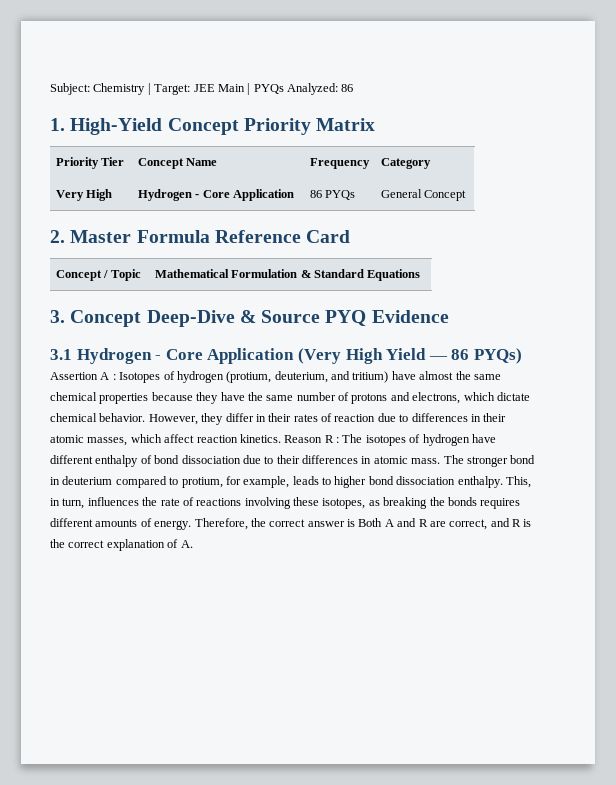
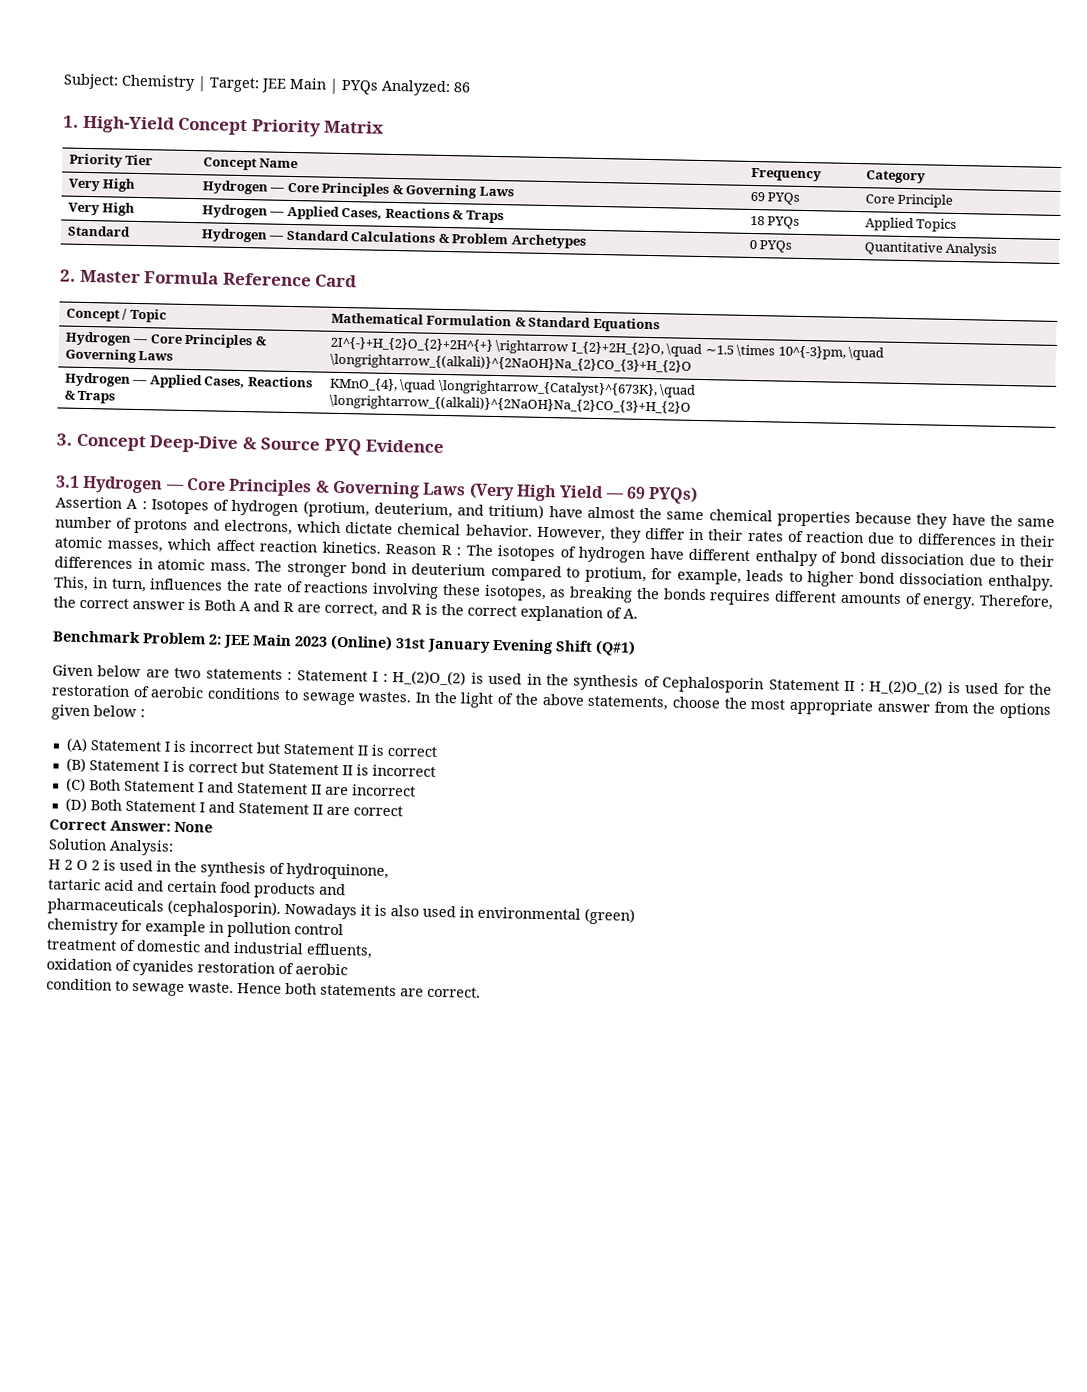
- Very High | Hydrogen - Core Application | 86 PYQs | General Concept
+ Very High | Hydrogen — Core Principles & Governing Laws | 69 PYQs | Core Principle
+ Very High | Hydrogen — Applied Cases, Reactions & Traps | 18 PYQs | Applied Topics
+ Standard | Hydrogen — Standard Calculations & Problem Archetypes | 0 PYQs | Quantitative Analysis
+ Hydrogen — Core Principles & Governing Laws | 2I^{-}+H_{2}O_{2}+2H^{+} \rightarrow I_{2}+2H_{2}O, \quad ∼1.5 \times 10^{-3}pm, \quad \longrightarrow_{(alkali)}^{2NaOH}Na_{2}CO_{3}+H_{2}O
+ Hydrogen — Applied Cases, Reactions & Traps | KMnO_{4}, \quad \longrightarrow_{Catalyst}^{673K}, \quad \longrightarrow_{(alkali)}^{2NaOH}Na_{2}CO_{3}+H_{2}O
- 3.1 Hydrogen - Core Application (Very High Yield — 86 PYQs)
+ 3.1 Hydrogen — Core Principles & Governing Laws (Very High Yield — 69 PYQs)
+ Benchmark Problem 2: JEE Main 2023 (Online) 31st January Evening Shift (Q#1)
+ Given below are two statements : Statement I : H_(2)O_(2) is used in the synthesis of Cephalosporin Statement II : H_(2)O_(2) is used for the restoration of aerobic conditions to sewage wastes. In the light of the above statements, choose the most appropriate answer from the options given below :
+ (A) Statement I is incorrect but Statement II is correct
+ (B) Statement I is correct but Statement II is incorrect
+ (C) Both Statement I and Statement II are incorrect
+ (D) Both Statement I and Statement II are correct
+ Correct Answer: None
+ Solution Analysis:
+ H 2 O 2 is used in the synthesis of hydroquinone,
+ tartaric acid and certain food products and
+ pharmaceuticals (cephalosporin). Nowadays it is also used in environmental (green)
+ chemistry for example in pollution control
+ treatment of domestic and industrial effluents,
+ oxidation of cyanides restoration of aerobic
+ condition to sewage waste. Hence both statements are correct.

